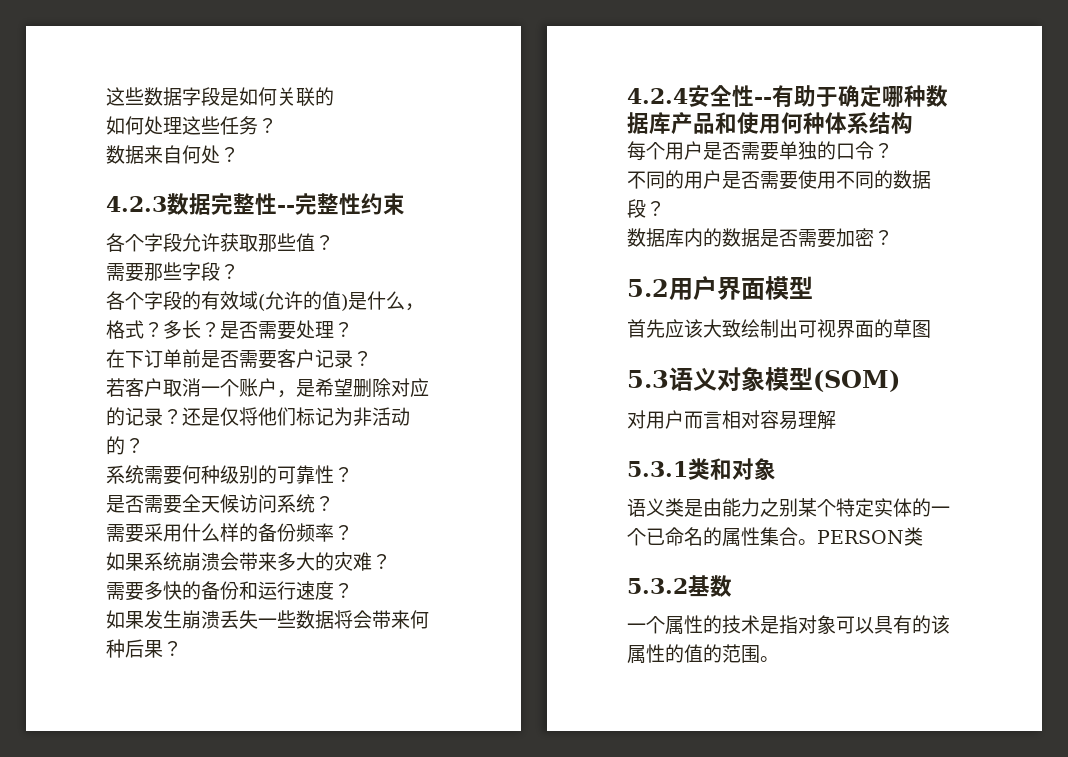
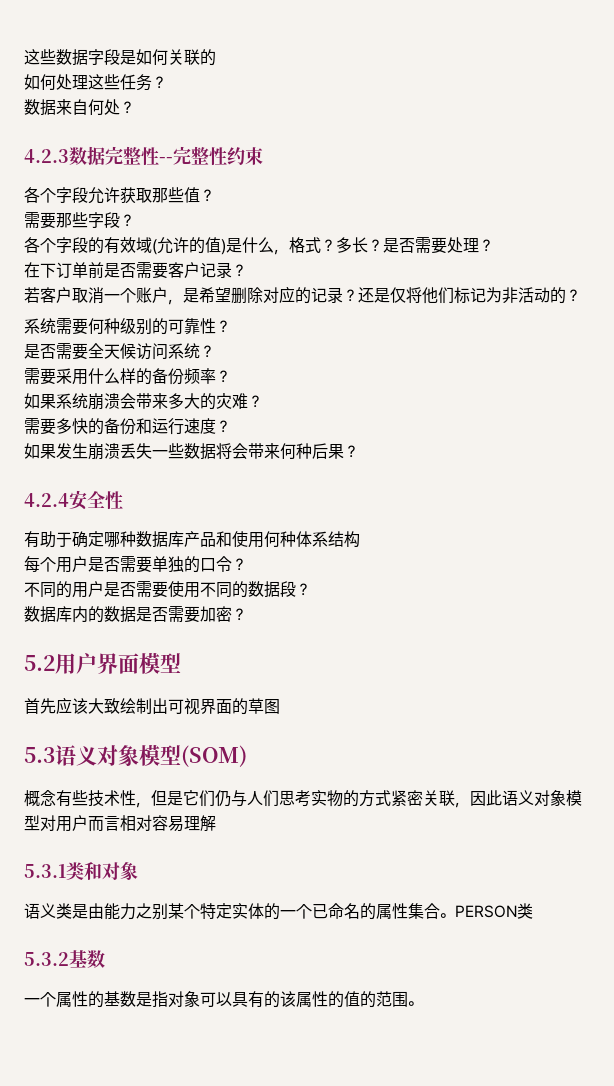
- 4.2.4安全性--有助于确定哪种数据库产品和使用何种体系结构
+ 4.2.4安全性
+ 有助于确定哪种数据库产品和使用何种体系结构
- 对用户而言相对容易理解
+ 概念有些技术性，但是它们仍与人们思考实物的方式紧密关联，因此语义对象模型对用户而言相对容易理解
- 一个属性的技术是指对象可以具有的该属性的值的范围。
+ 一个属性的基数是指对象可以具有的该属性的值的范围。

